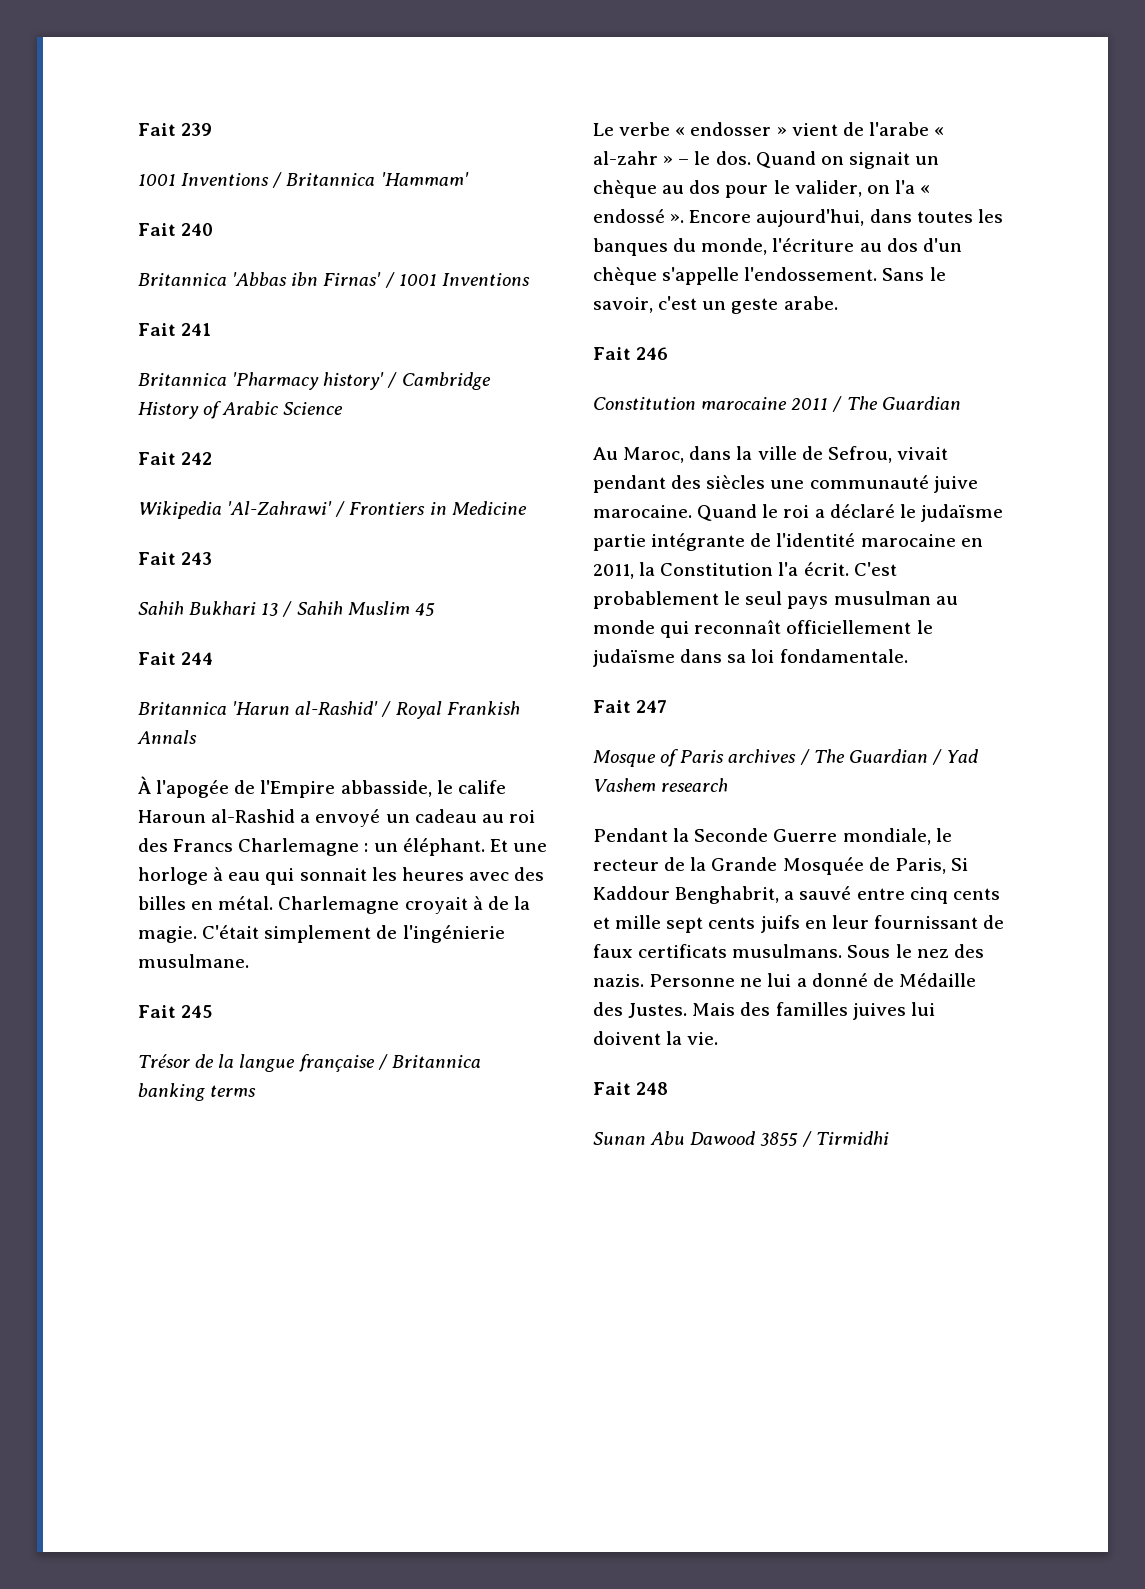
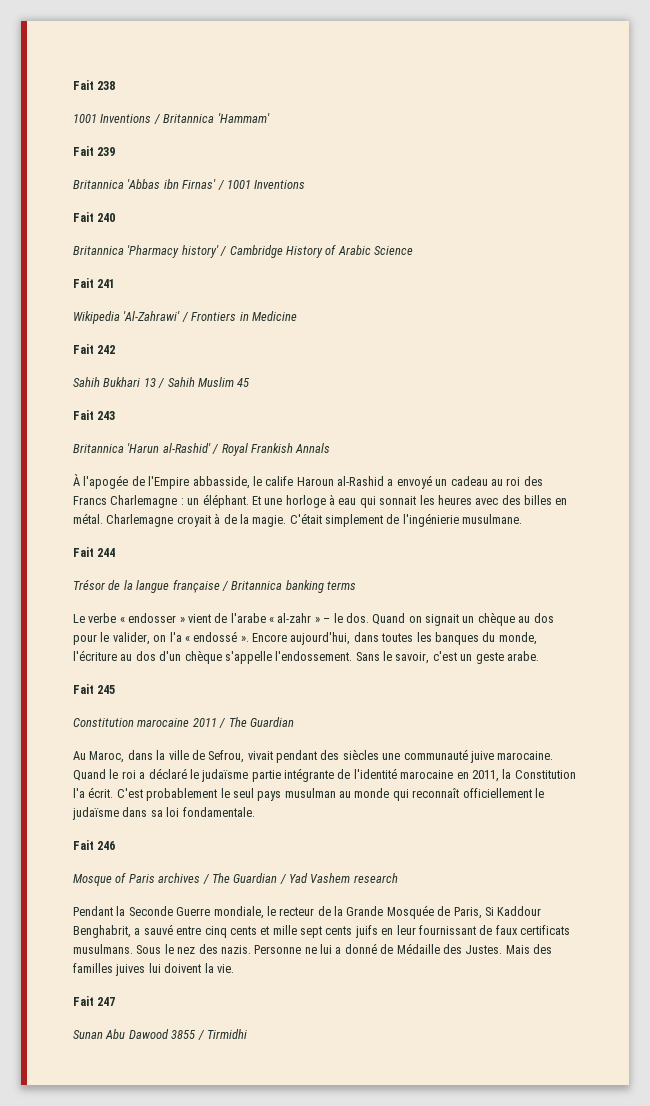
- Fait 239
+ Fait 238
- Fait 240
+ Fait 239
- Fait 241
+ Fait 240
- Fait 242
+ Fait 241
- Fait 243
+ Fait 242
- Fait 244
+ Fait 243
- Fait 245
+ Fait 244
- Fait 246
+ Fait 245
- Fait 247
+ Fait 246
- Fait 248
+ Fait 247

